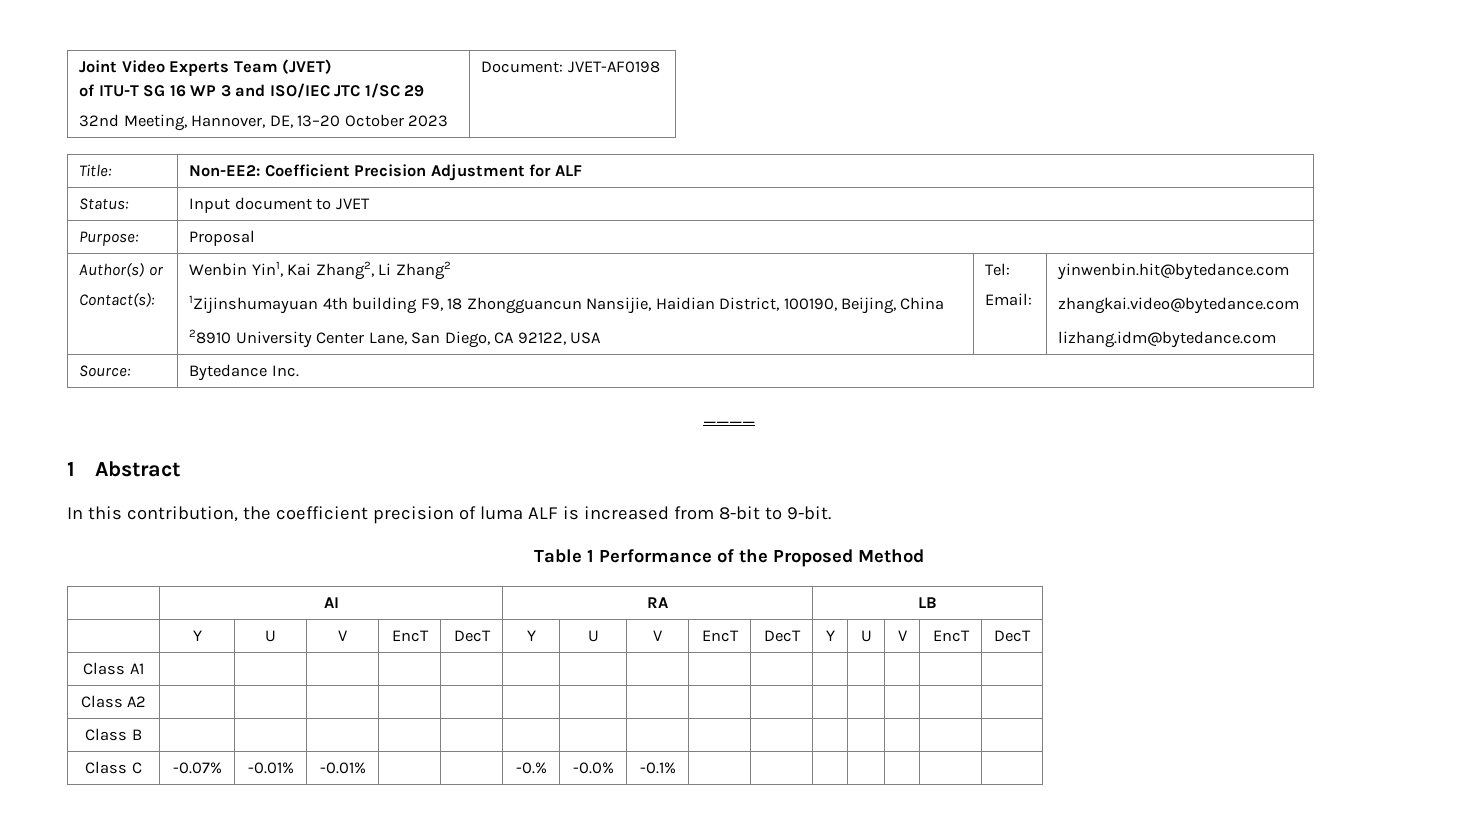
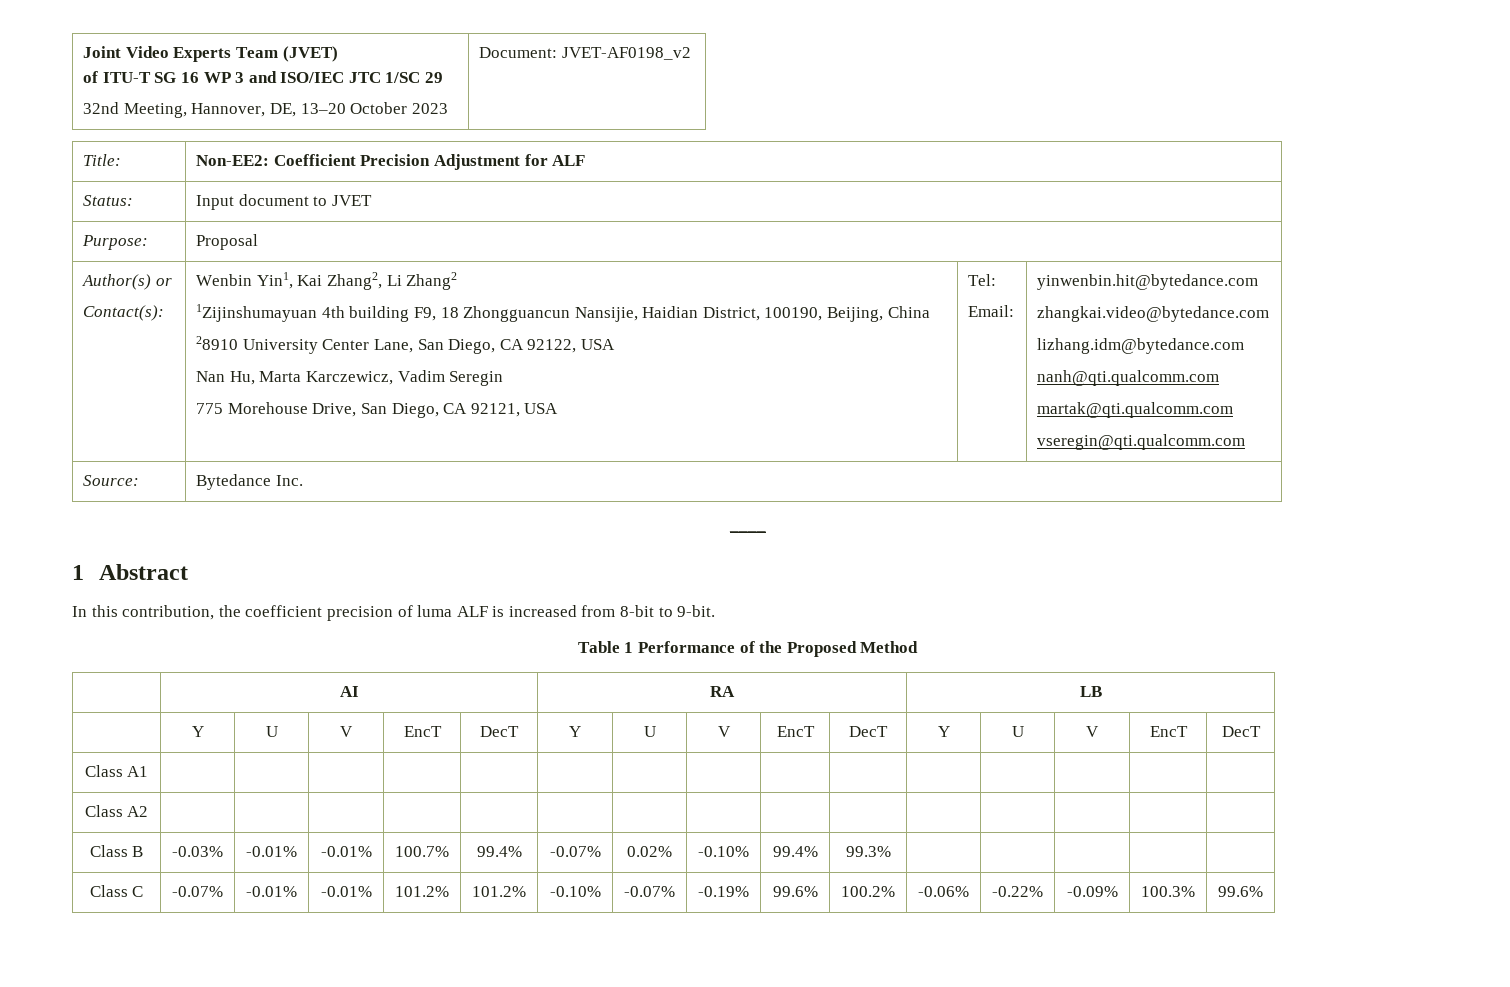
  Joint Video Experts Team (JVET)
  of ITU-T SG 16 WP 3 and ISO/IEC JTC 1/SC 29
- 32nd Meeting, Hannover, DE, 13–20 October 2023 | Document: JVET-AF0198
+ 32nd Meeting, Hannover, DE, 13–20 October 2023 | Document: JVET-AF0198_v2
+ Nan Hu, Marta Karczewicz, Vadim Seregin
+ 775 Morehouse Drive, San Diego, CA 92121, USA
+ nanh@qti.qualcomm.com
+ martak@qti.qualcomm.com
+ vseregin@qti.qualcomm.com
- Class B | | | | | | | | | | | | | | |
+ Class B | -0.03% | -0.01% | -0.01% | 100.7% | 99.4% | -0.07% | 0.02% | -0.10% | 99.4% | 99.3% | | | | |
- Class C | -0.07% | -0.01% | -0.01% | | | -0.% | -0.0% | -0.1% | | | | | | |
+ Class C | -0.07% | -0.01% | -0.01% | 101.2% | 101.2% | -0.10% | -0.07% | -0.19% | 99.6% | 100.2% | -0.06% | -0.22% | -0.09% | 100.3% | 99.6%

